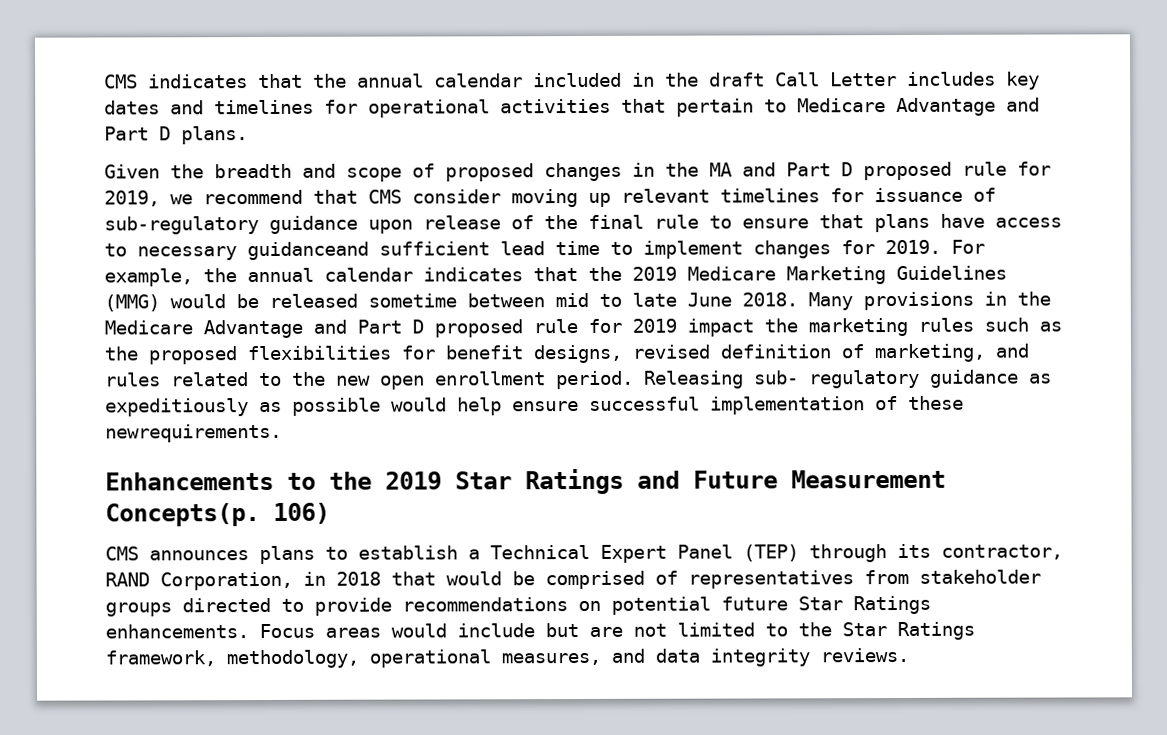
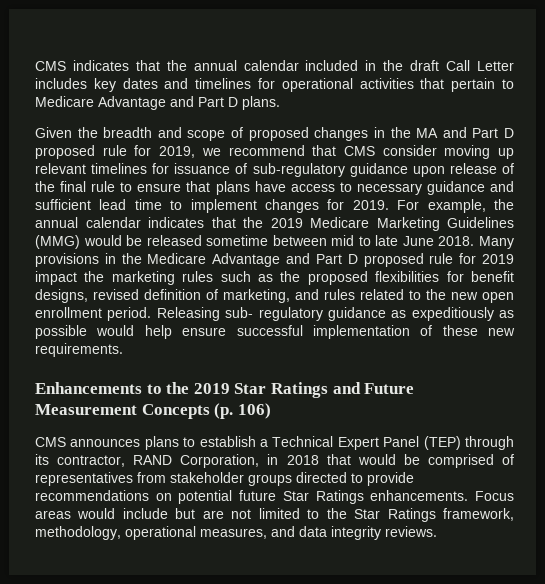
- Given the breadth and scope of proposed changes in the MA and Part D proposed rule for 2019, we recommend that CMS consider moving up relevant timelines for issuance of sub-regulatory guidance upon release of the final rule to ensure that plans have access to necessary guidanceand sufficient lead time to implement changes for 2019.
+ Given the breadth and scope of proposed changes in the MA and Part D proposed rule for 2019, we recommend that CMS consider moving up relevant timelines for issuance of sub-regulatory guidance upon release of the final rule to ensure that plans have access to necessary guidance and sufficient lead time to implement changes for 2019.
- Releasing sub- regulatory guidance as expeditiously as possible would help ensure successful implementation of these newrequirements.
+ Releasing sub- regulatory guidance as expeditiously as possible would help ensure successful implementation of these new requirements.
- Enhancements to the 2019 Star Ratings and Future Measurement Concepts(p. 106)
+ Enhancements to the 2019 Star Ratings and Future Measurement Concepts (p. 106)

